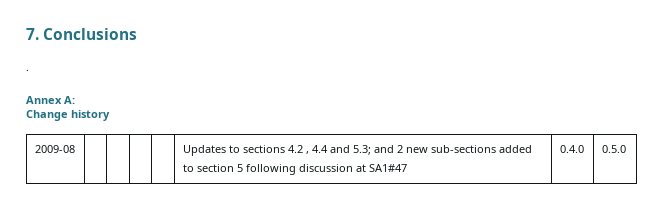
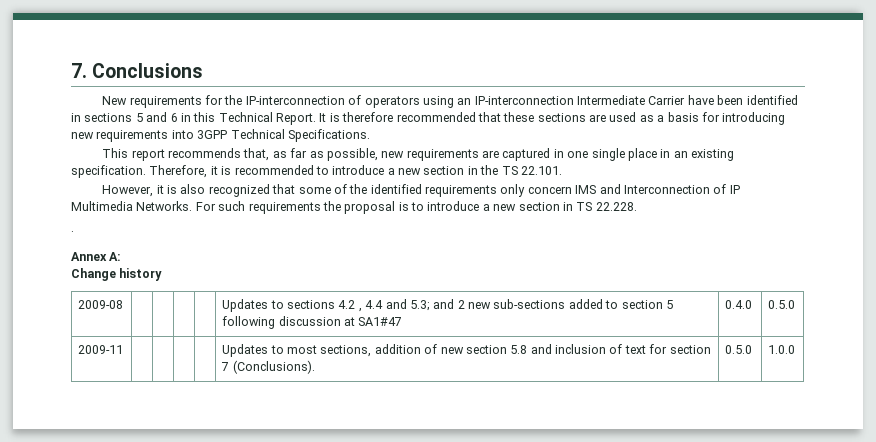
+ New requirements for the IP-interconnection of operators using an IP-interconnection Intermediate Carrier have been identified in sections 5 and 6 in this Technical Report. It is therefore recommended that these sections are used as a basis for introducing new requirements into 3GPP Technical Specifications.
+ This report recommends that, as far as possible, new requirements are captured in one single place in an existing specification. Therefore, it is recommended to introduce a new section in the TS 22.101.
+ However, it is also recognized that some of the identified requirements only concern IMS and Interconnection of IP Multimedia Networks. For such requirements the proposal is to introduce a new section in TS 22.228.
+ 2009-11 | | | | | Updates to most sections, addition of new section 5.8 and inclusion of text for section 7 (Conclusions). | 0.5.0 | 1.0.0

